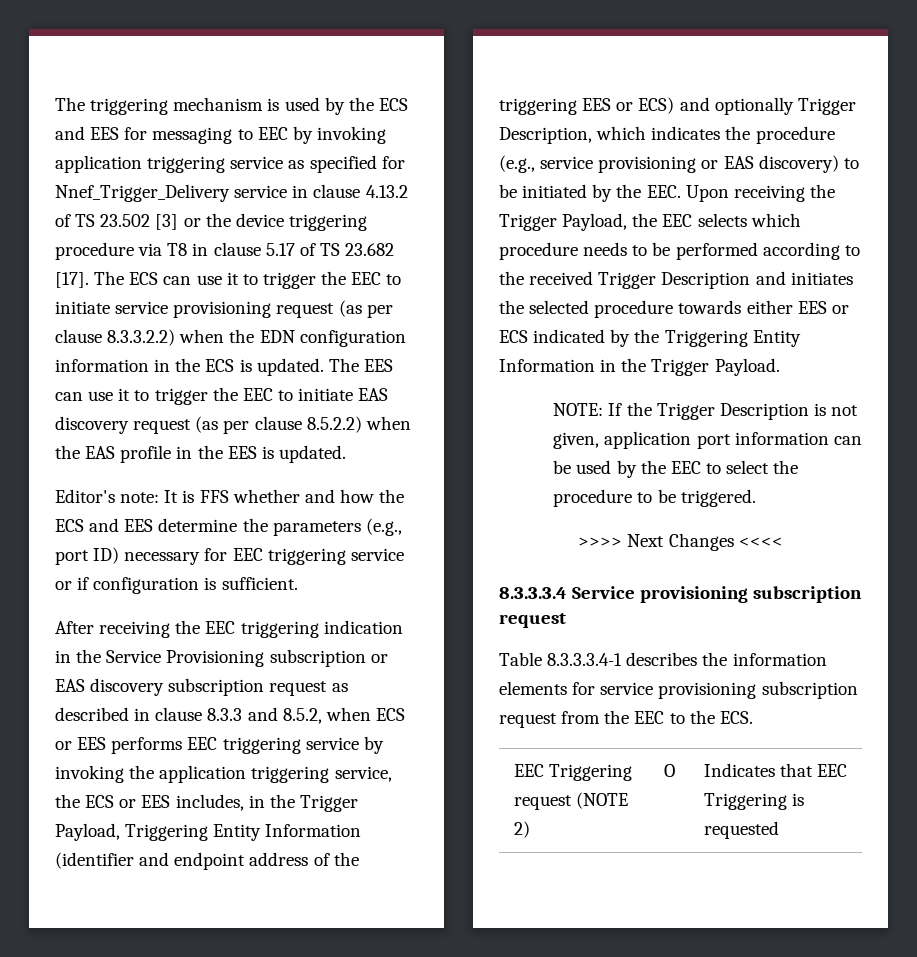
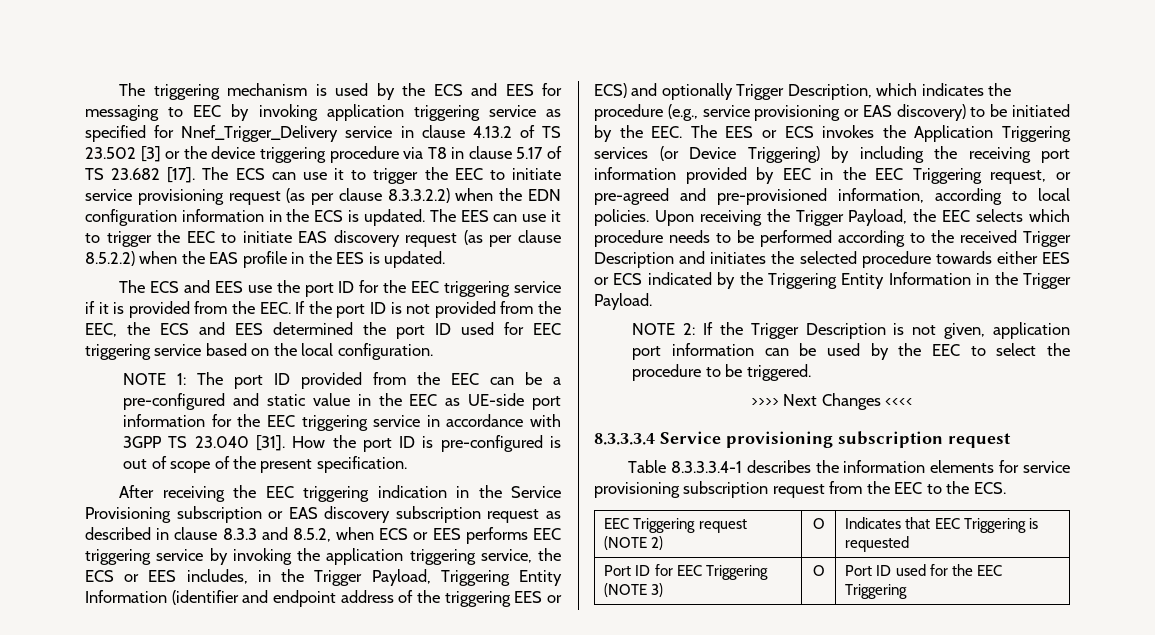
- Editor's note: It is FFS whether and how the ECS and EES determine the parameters (e.g., port ID) necessary for EEC triggering service or if configuration is sufficient.
+ The ECS and EES use the port ID for the EEC triggering service if it is provided from the EEC. If the port ID is not provided from the EEC, the ECS and EES determined the port ID used for EEC triggering service based on the local configuration.
+ NOTE 1: The port ID provided from the EEC can be a pre-configured and static value in the EEC as UE-side port information for the EEC triggering service in accordance with 3GPP TS 23.040 [31]. How the port ID is pre-configured is out of scope of the present specification.
- After receiving the EEC triggering indication in the Service Provisioning subscription or EAS discovery subscription request as described in clause 8.3.3 and 8.5.2, when ECS or EES performs EEC triggering service by invoking the application triggering service, the ECS or EES includes, in the Trigger Payload, Triggering Entity Information (identifier and endpoint address of the triggering EES or ECS) and optionally Trigger Description, which indicates the procedure (e.g., service provisioning or EAS discovery) to be initiated by the EEC. Upon receiving the Trigger Payload, the EEC selects which procedure needs to be performed according to the received Trigger Description and initiates the selected procedure towards either EES or ECS indicated by the Triggering Entity Information in the Trigger Payload.
+ After receiving the EEC triggering indication in the Service Provisioning subscription or EAS discovery subscription request as described in clause 8.3.3 and 8.5.2, when ECS or EES performs EEC triggering service by invoking the application triggering service, the ECS or EES includes, in the Trigger Payload, Triggering Entity Information (identifier and endpoint address of the triggering EES or ECS) and optionally Trigger Description, which indicates the procedure (e.g., service provisioning or EAS discovery) to be initiated by the EEC. The EES or ECS invokes the Application Triggering services (or Device Triggering) by including the receiving port information provided by EEC in the EEC Triggering request, or pre-agreed and pre-provisioned information, according to local policies. Upon receiving the Trigger Payload, the EEC selects which procedure needs to be performed according to the received Trigger Description and initiates the selected procedure towards either EES or ECS indicated by the Triggering Entity Information in the Trigger Payload.
- NOTE: If the Trigger Description is not given, application port information can be used by the EEC to select the procedure to be triggered.
+ NOTE 2: If the Trigger Description is not given, application port information can be used by the EEC to select the procedure to be triggered.
+ Port ID for EEC Triggering (NOTE 3) | O | Port ID used for the EEC Triggering

